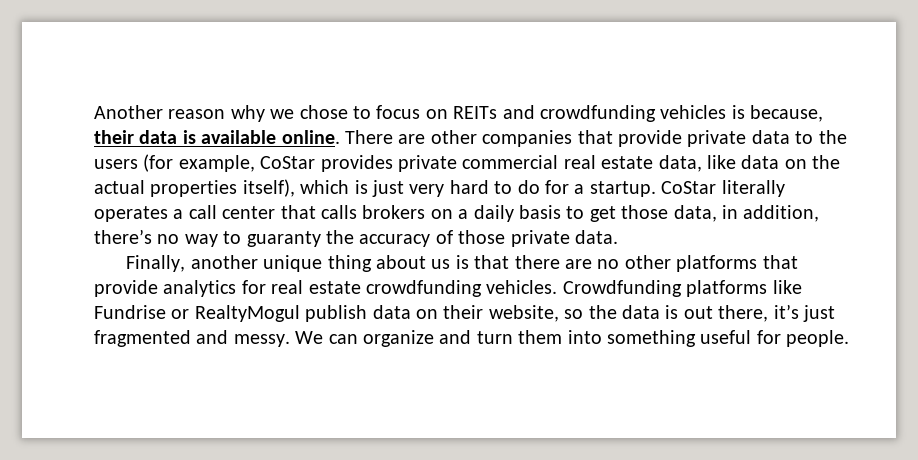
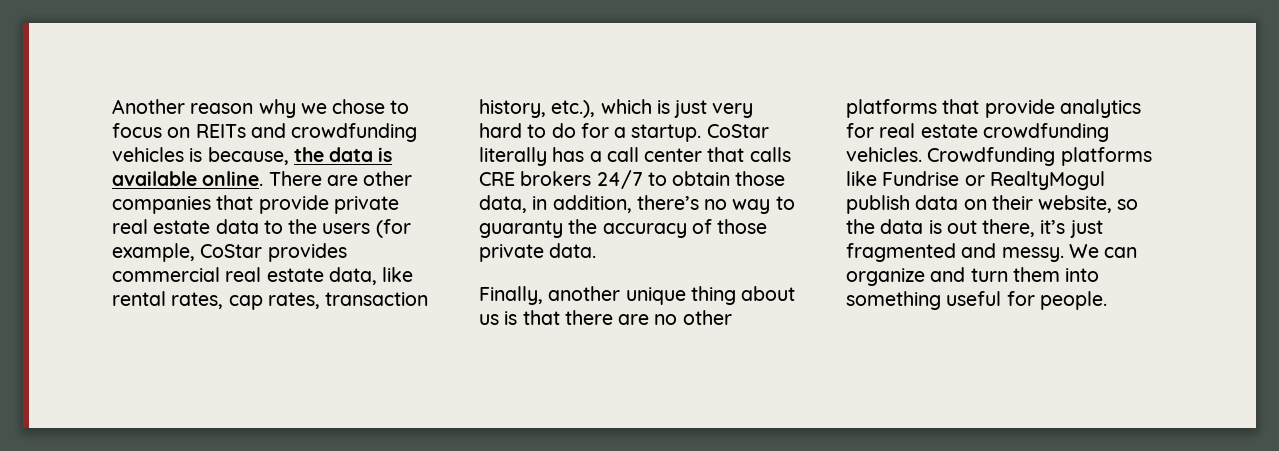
- Another reason why we chose to focus on REITs and crowdfunding vehicles is because, their data is available online.
+ Another reason why we chose to focus on REITs and crowdfunding vehicles is because, the data is available online.
- There are other companies that provide private data to the users (for example, CoStar provides private commercial real estate data, like data on the actual properties itself), which is just very hard to do for a startup.
+ There are other companies that provide private real estate data to the users (for example, CoStar provides commercial real estate data, like rental rates, cap rates, transaction history, etc.), which is just very hard to do for a startup.
- CoStar literally operates a call center that calls brokers on a daily basis to get those data, in addition, there’s no way to guaranty the accuracy of those private data.
+ CoStar literally has a call center that calls CRE brokers 24/7 to obtain those data, in addition, there’s no way to guaranty the accuracy of those private data.

